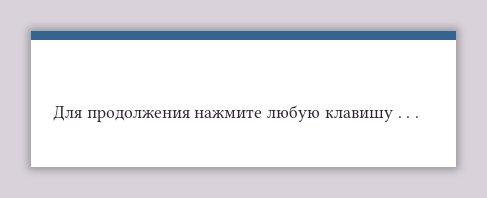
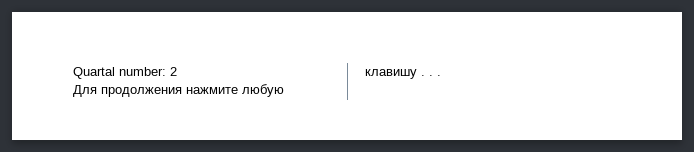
+ Quartal number: 2

